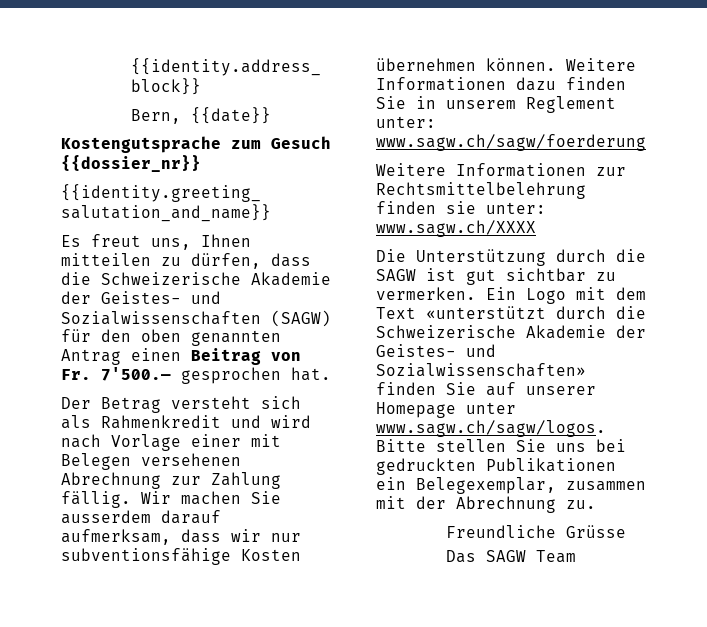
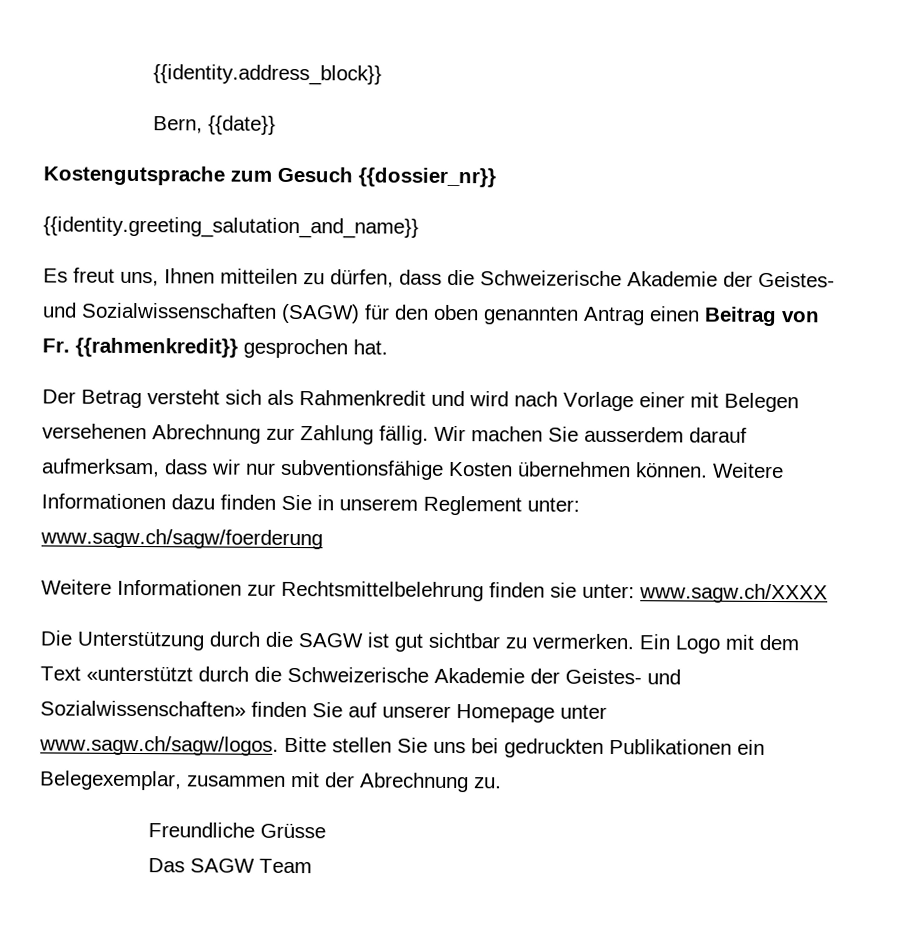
- Es freut uns, Ihnen mitteilen zu dürfen, dass die Schweizerische Akademie der Geistes- und Sozialwissenschaften (SAGW) für den oben genannten Antrag einen Beitrag von Fr. 7'500.— gesprochen hat.
+ Es freut uns, Ihnen mitteilen zu dürfen, dass die Schweizerische Akademie der Geistes- und Sozialwissenschaften (SAGW) für den oben genannten Antrag einen Beitrag von Fr. {{rahmenkredit}} gesprochen hat.

